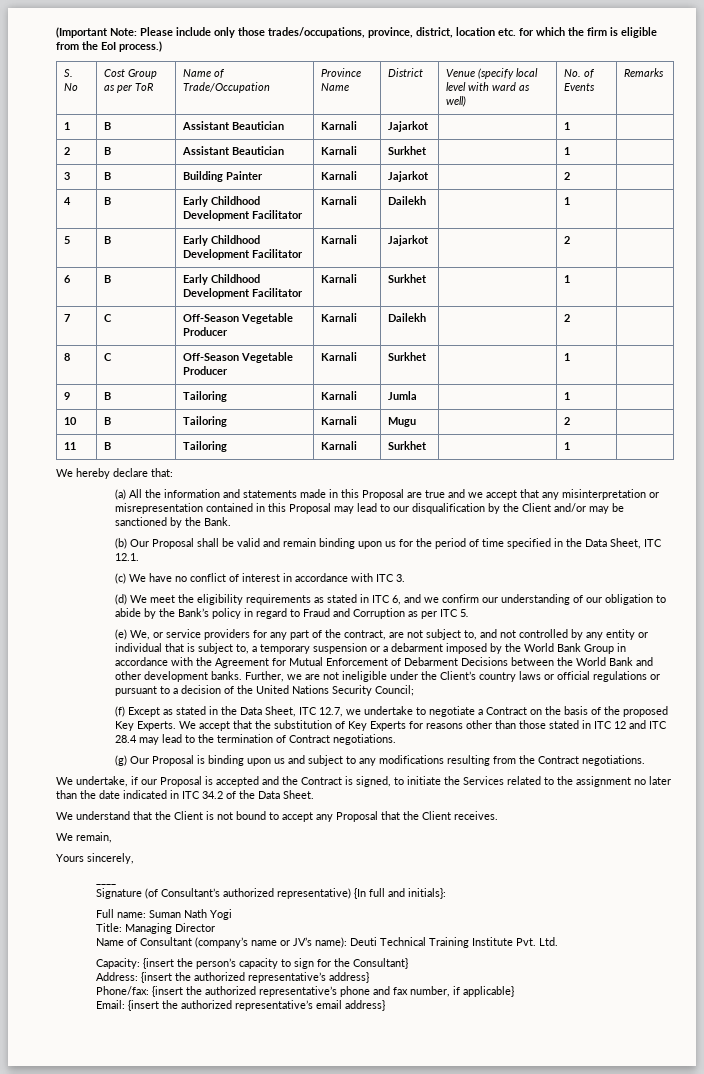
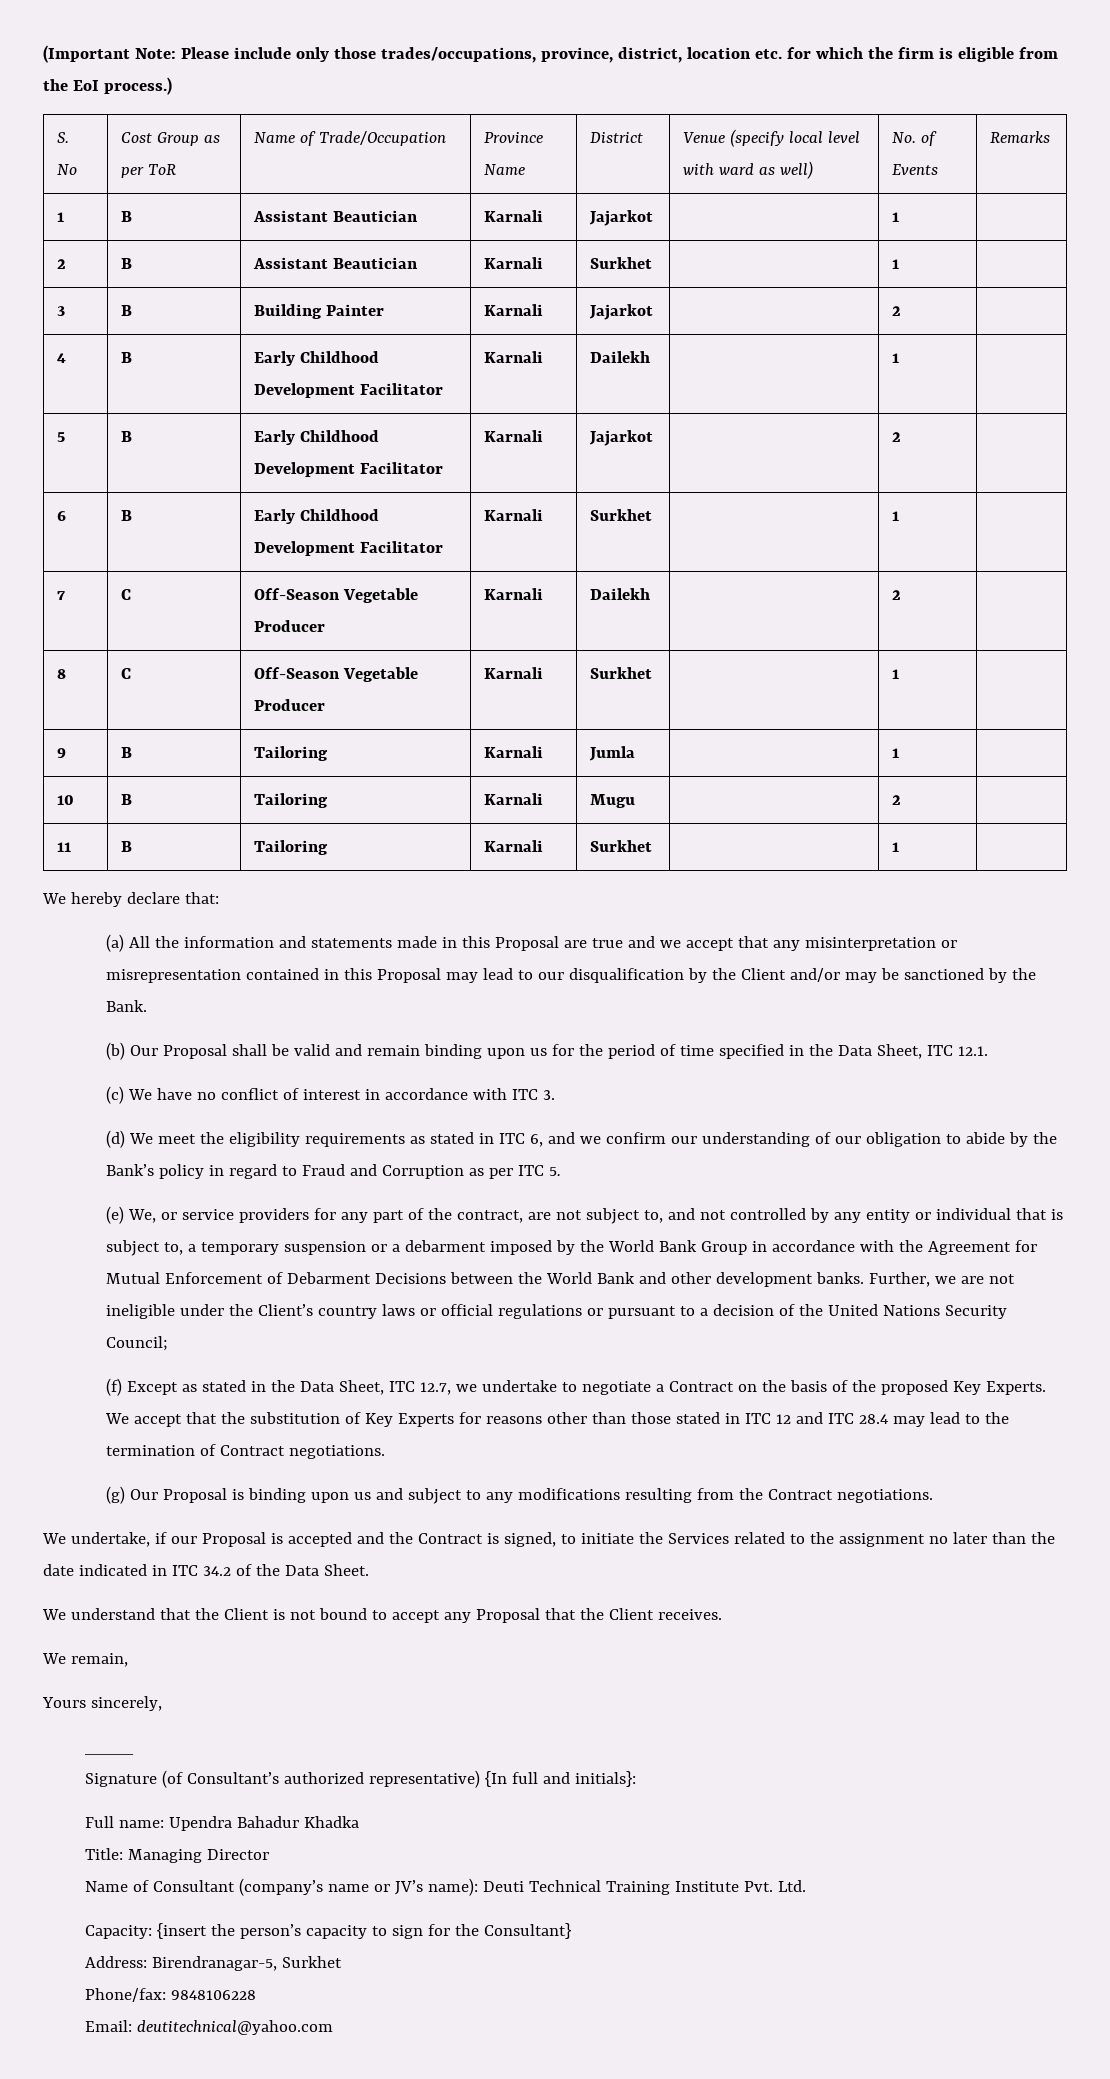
- Full name: Suman Nath Yogi
+ Full name: Upendra Bahadur Khadka
- Address: {insert the authorized representative’s address}
- Phone/fax: {insert the authorized representative’s phone and fax number, if applicable}
- Email: {insert the authorized representative’s email address}
+ Address: Birendranagar-5, Surkhet
+ Phone/fax: 9848106228
+ Email: deutitechnical@yahoo.com

